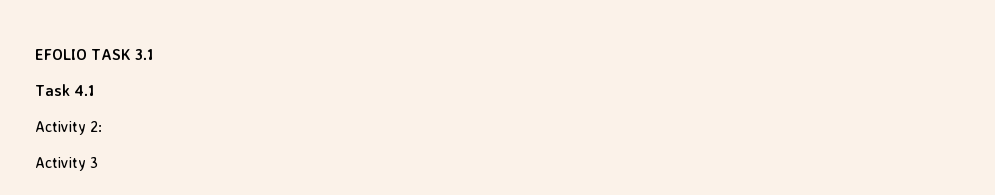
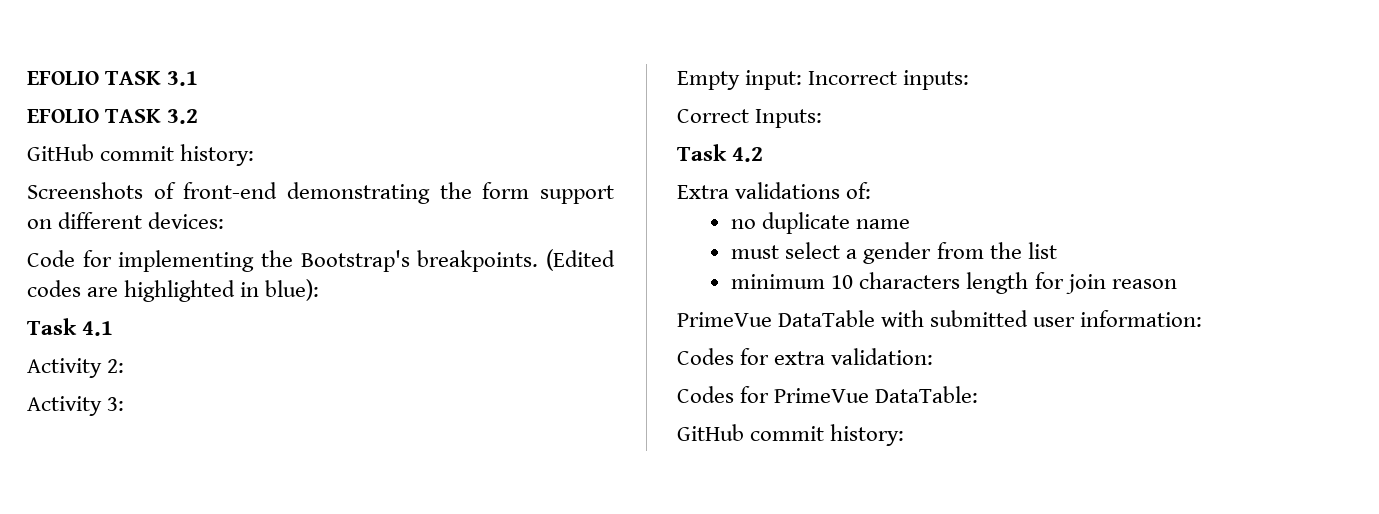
+ EFOLIO TASK 3.2
+ GitHub commit history:
+ Screenshots of front-end demonstrating the form support on different devices:
+ Code for implementing the Bootstrap's breakpoints. (Edited codes are highlighted in blue):
- Activity 3
+ Activity 3:
+ Empty input: Incorrect inputs:
+ Correct Inputs:
+ Task 4.2
+ Extra validations of:
+ no duplicate name
+ must select a gender from the list
+ minimum 10 characters length for join reason
+ PrimeVue DataTable with submitted user information:
+ Codes for extra validation:
+ Codes for PrimeVue DataTable:
+ GitHub commit history:

